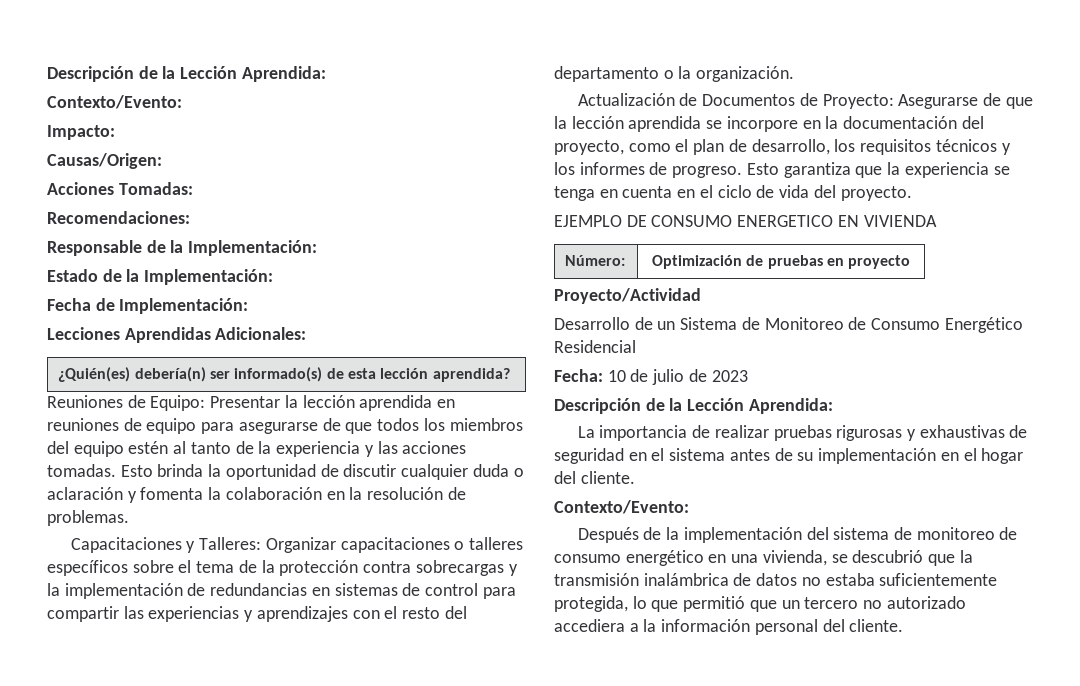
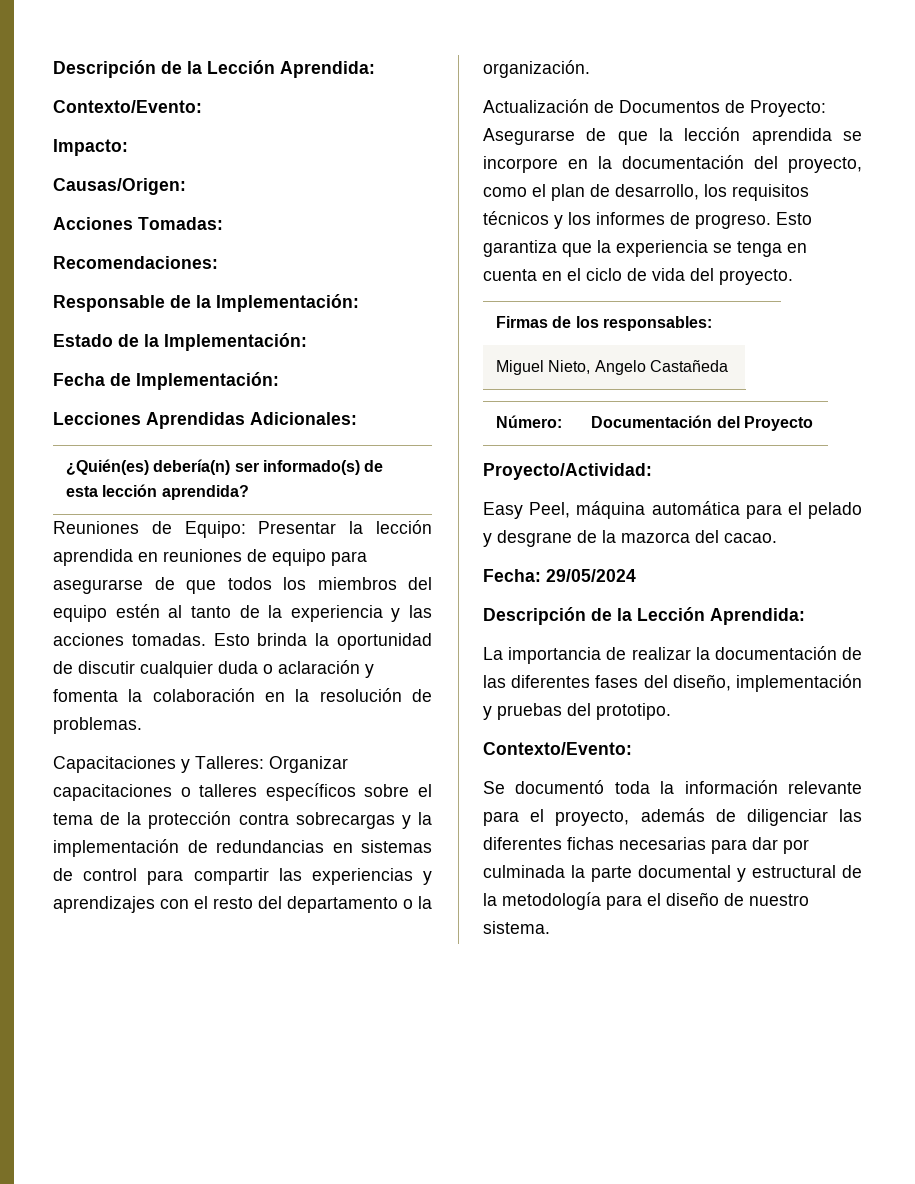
- EJEMPLO DE CONSUMO ENERGETICO EN VIVIENDA
- Número: | Optimización de pruebas en proyecto
- Proyecto/Actividad
- Desarrollo de un Sistema de Monitoreo de Consumo Energético Residencial
- Fecha: 10 de julio de 2023
+ Firmas de los responsables:
+ Miguel Nieto, Angelo Castañeda
+ Número: | Documentación del Proyecto
+ Proyecto/Actividad:
+ Easy Peel, máquina automática para el pelado y desgrane de la mazorca del cacao.
+ Fecha: 29/05/2024
- La importancia de realizar pruebas rigurosas y exhaustivas de seguridad en el sistema antes de su implementación en el hogar del cliente.
+ La importancia de realizar la documentación de las diferentes fases del diseño, implementación y pruebas del prototipo.
  Contexto/Evento:
- Después de la implementación del sistema de monitoreo de consumo energético en una vivienda, se descubrió que la transmisión inalámbrica de datos no estaba suficientemente protegida, lo que permitió que un tercero no autorizado accediera a la información personal del cliente.
+ Se documentó toda la información relevante para el proyecto, además de diligenciar las diferentes fichas necesarias para dar por culminada la parte documental y estructural de la metodología para el diseño de nuestro sistema.

